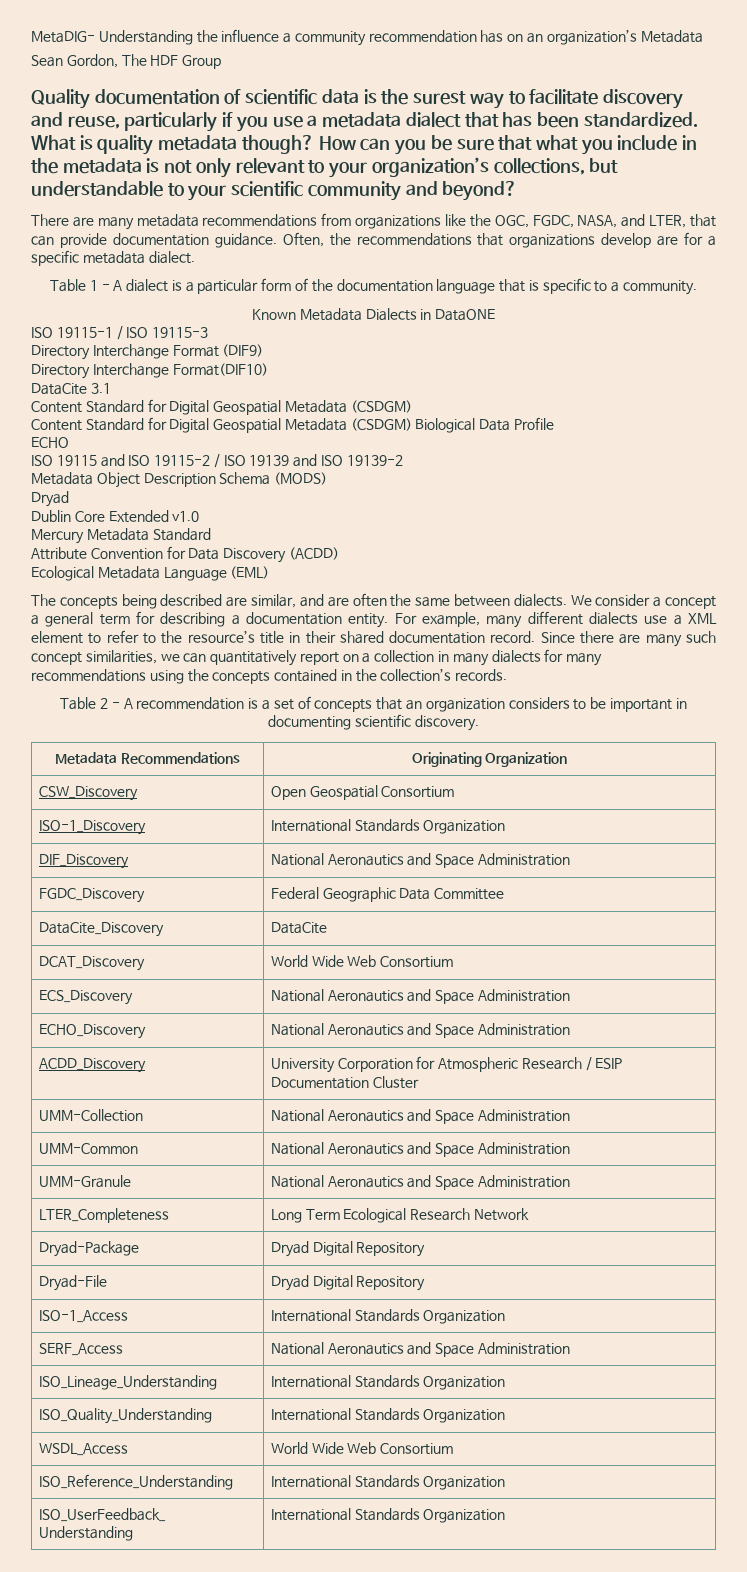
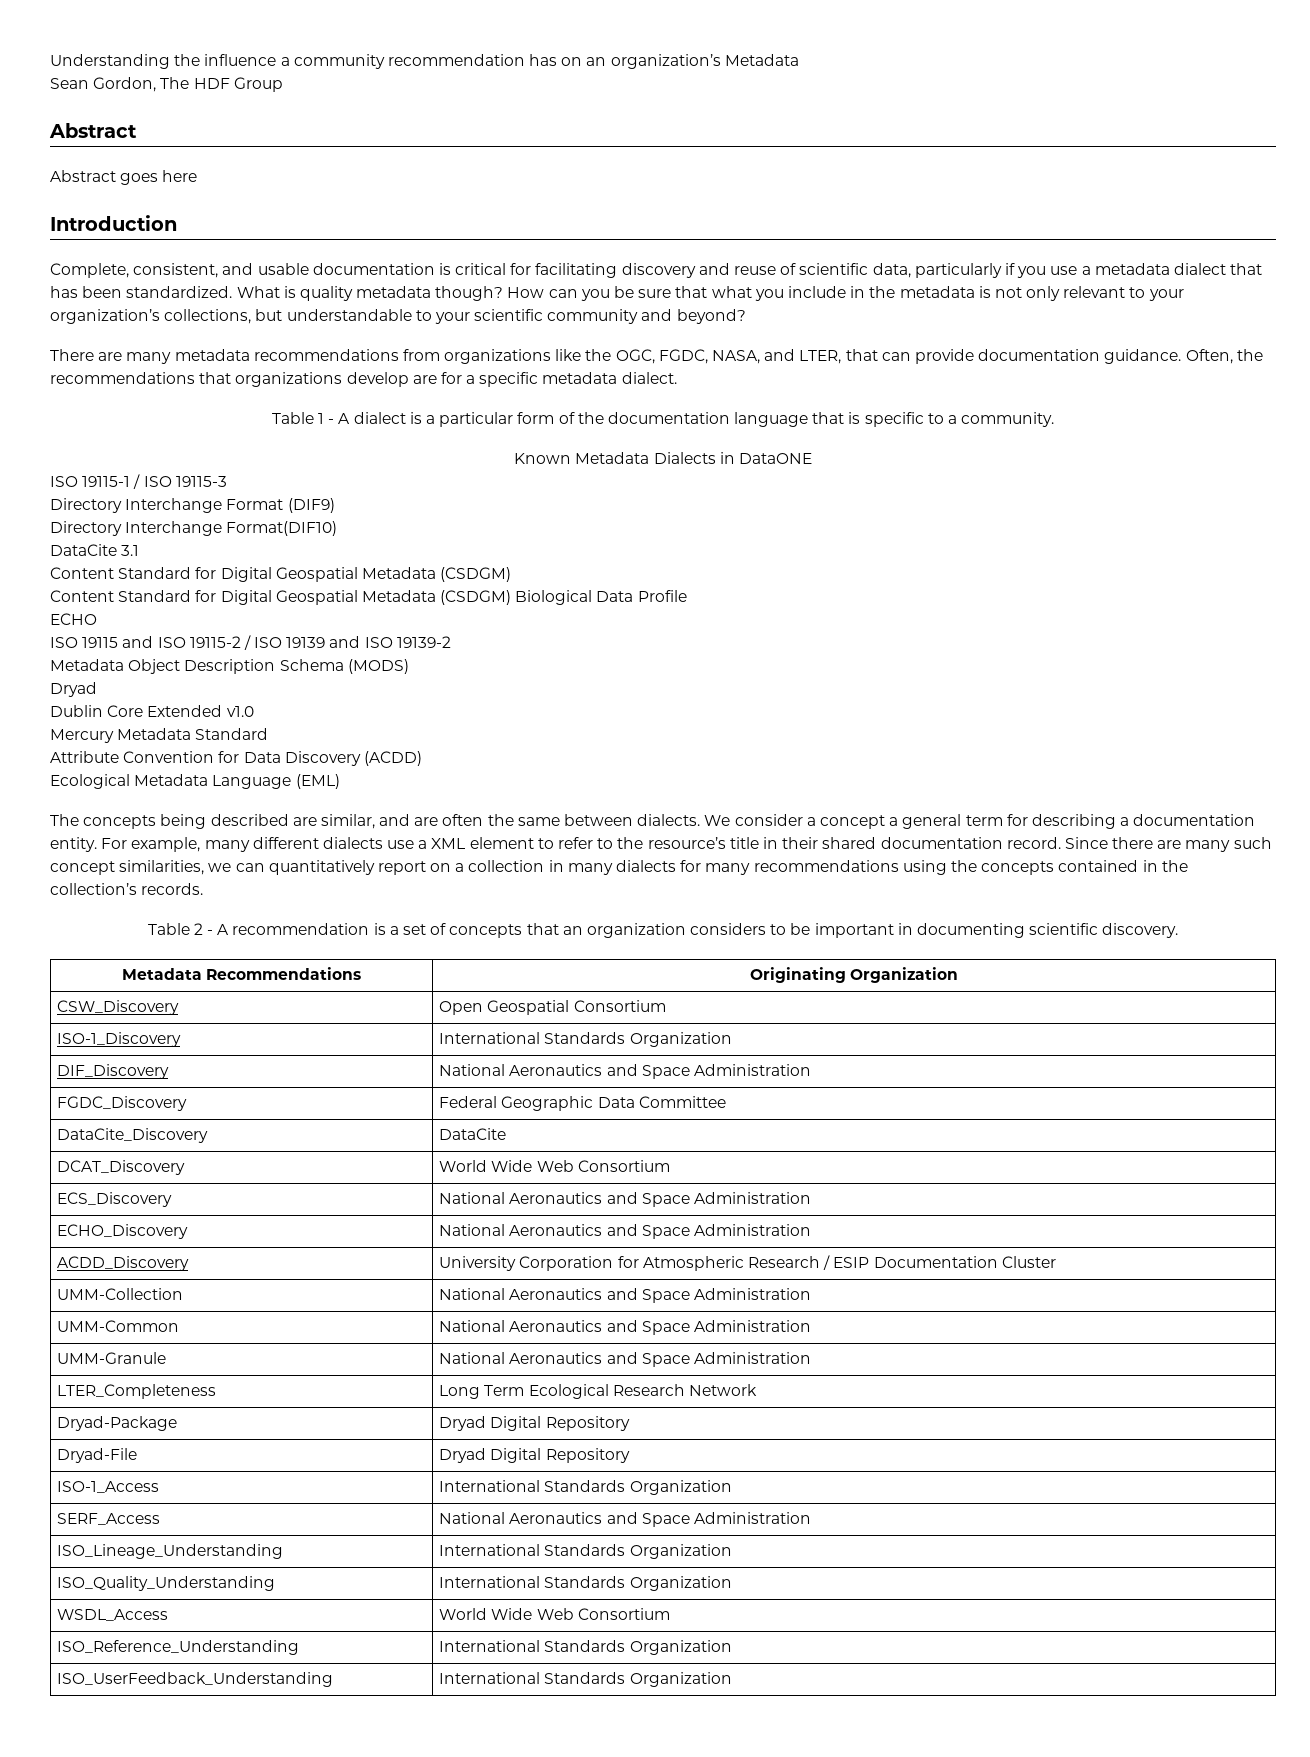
- MetaDIG- Understanding the influence a community recommendation has on an organization’s Metadata
+ Understanding the influence a community recommendation has on an organization’s Metadata
  Sean Gordon, The HDF Group
- Quality documentation of scientific data is the surest way to facilitate discovery and reuse, particularly if you use a metadata dialect that has been standardized.
+ Abstract
+ Abstract goes here
+ Introduction
+ Complete, consistent, and usable documentation is critical for facilitating discovery and reuse of scientific data, particularly if you use a metadata dialect that has been standardized.

